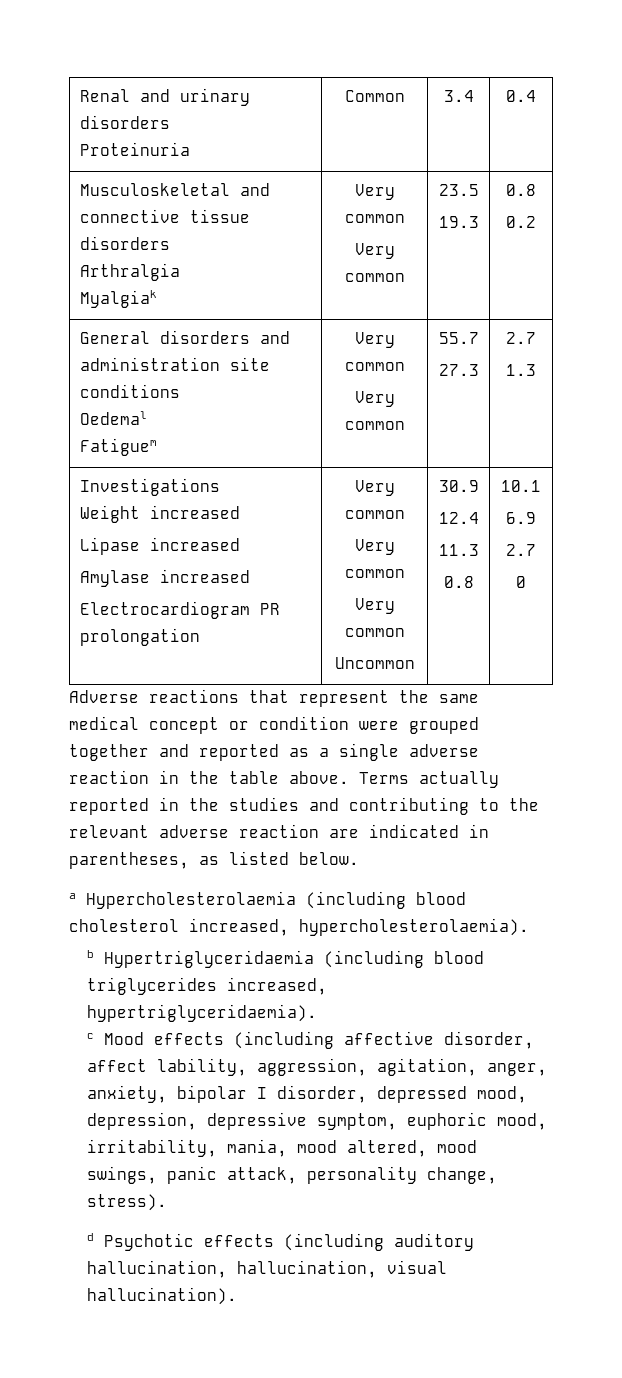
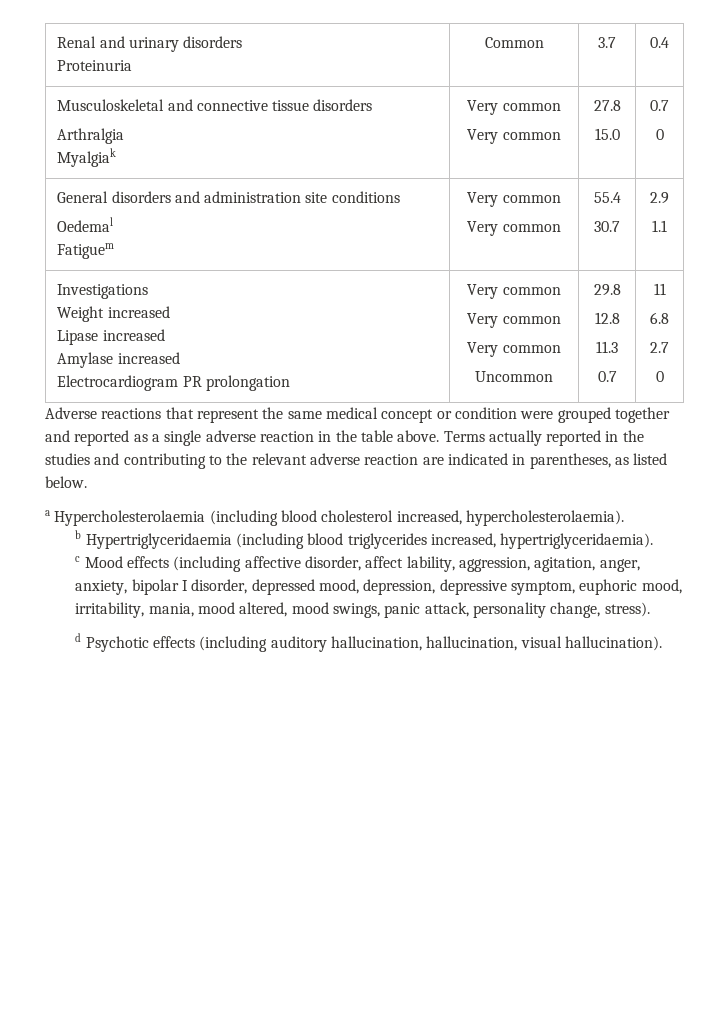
  Renal and urinary disorders
- Proteinuria | Common | 3.4 | 0.4
+ Proteinuria | Common | 3.7 | 0.4
  Musculoskeletal and connective tissue disorders
  Arthralgia
  Myalgiak | Very common
- Very common | 23.5
- 19.3 | 0.8
- 0.2
+ Very common | 27.8
+ 15.0 | 0.7
+ 0
  General disorders and administration site conditions
  Oedemal
  Fatiguem | Very common
- Very common | 55.7
- 27.3 | 2.7
- 1.3
+ Very common | 55.4
+ 30.7 | 2.9
+ 1.1
  Investigations
  Weight increased
  Lipase increased
  Amylase increased
  Electrocardiogram PR prolongation | Very common
  Very common
  Very common
- Uncommon | 30.9
- 12.4
+ Uncommon | 29.8
+ 12.8
  11.3
- 0.8 | 10.1
- 6.9
+ 0.7 | 11
+ 6.8

